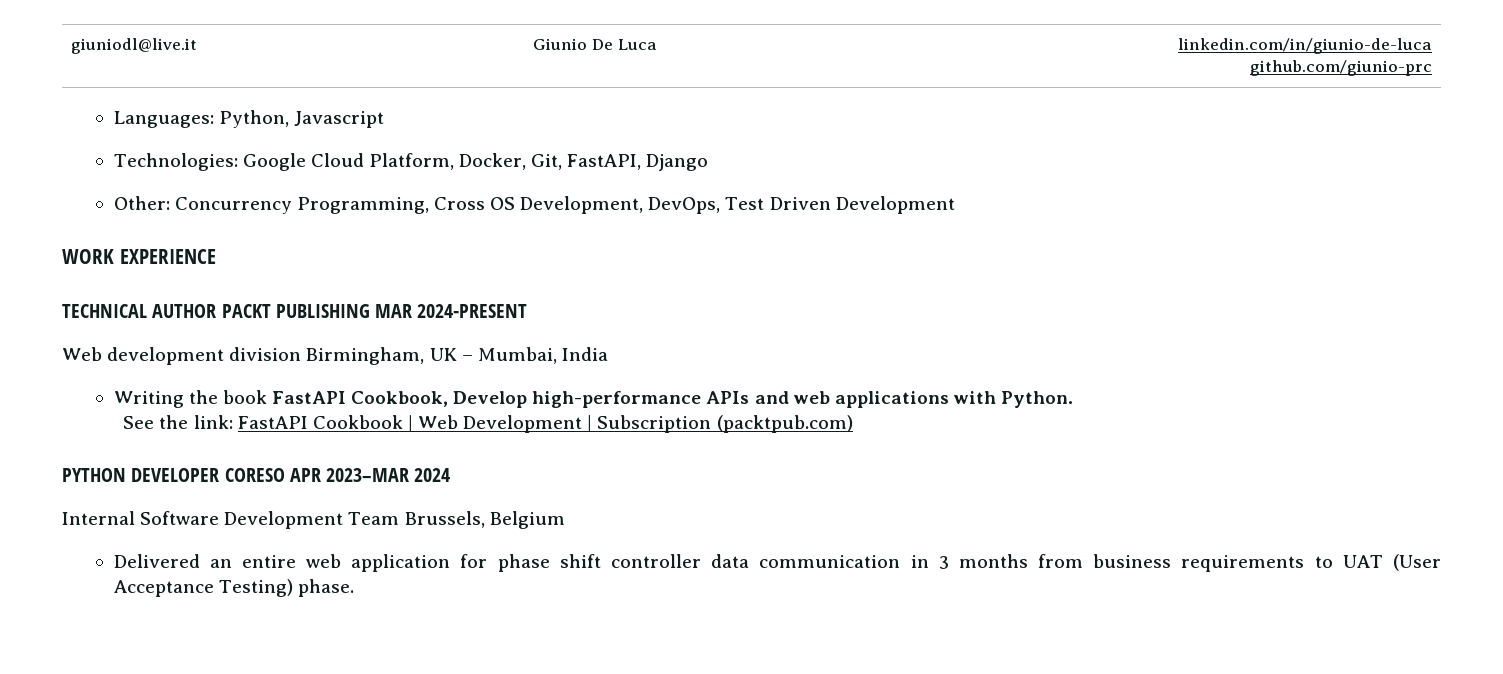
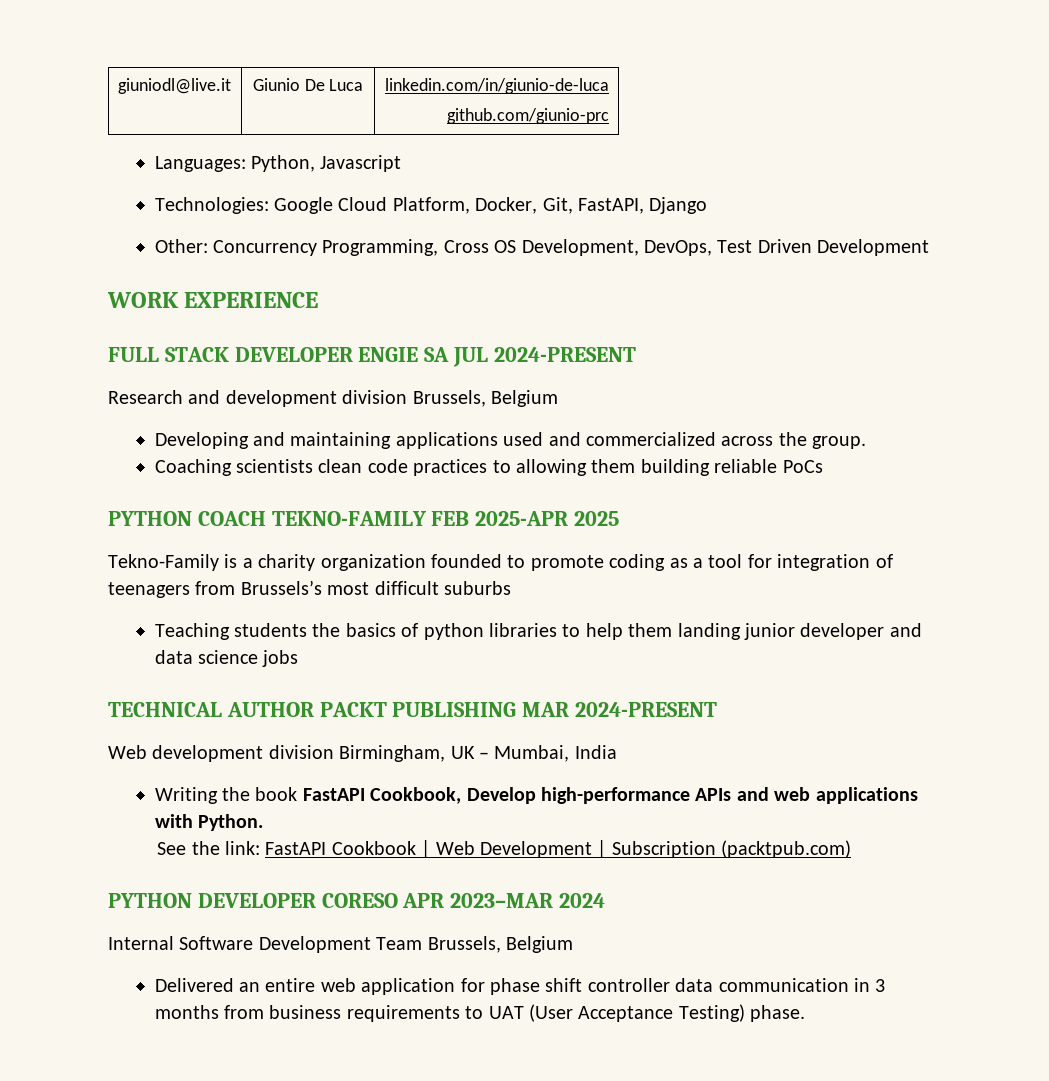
+ FULL STACK DEVELOPER ENGIE SA JUL 2024-PRESENT
+ Research and development division Brussels, Belgium
+ Developing and maintaining applications used and commercialized across the group.
+ Coaching scientists clean code practices to allowing them building reliable PoCs
+ PYTHON COACH TEKNO-FAMILY FEB 2025-APR 2025
+ Tekno-Family is a charity organization founded to promote coding as a tool for integration of teenagers from Brussels’s most difficult suburbs
+ Teaching students the basics of python libraries to help them landing junior developer and data science jobs

